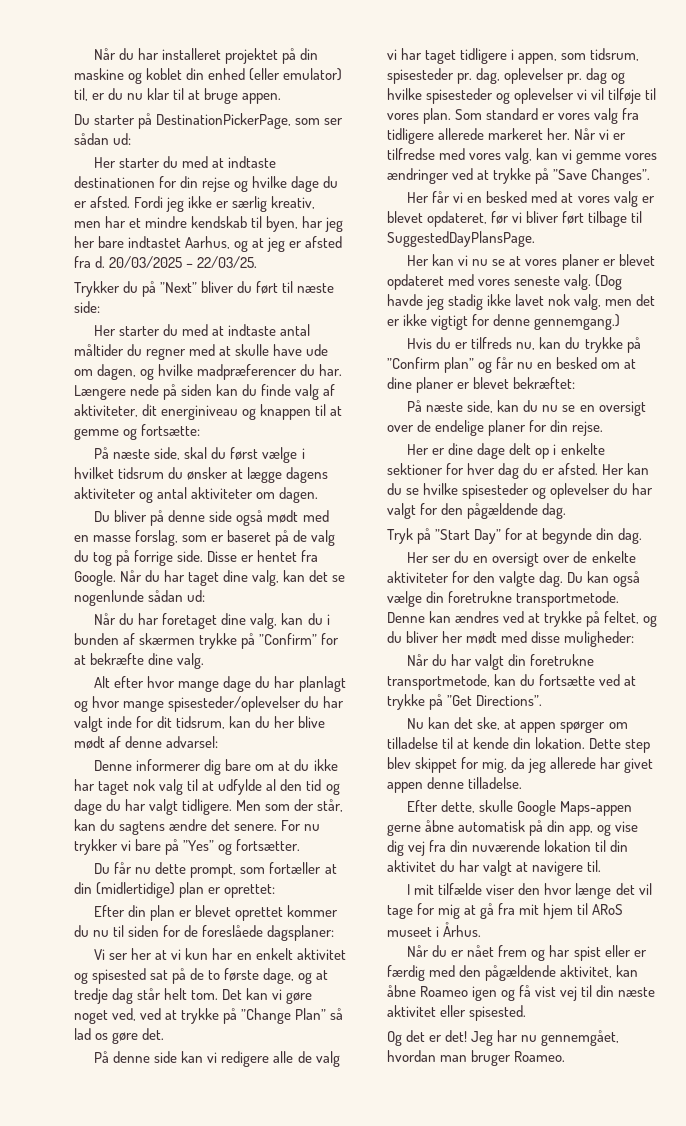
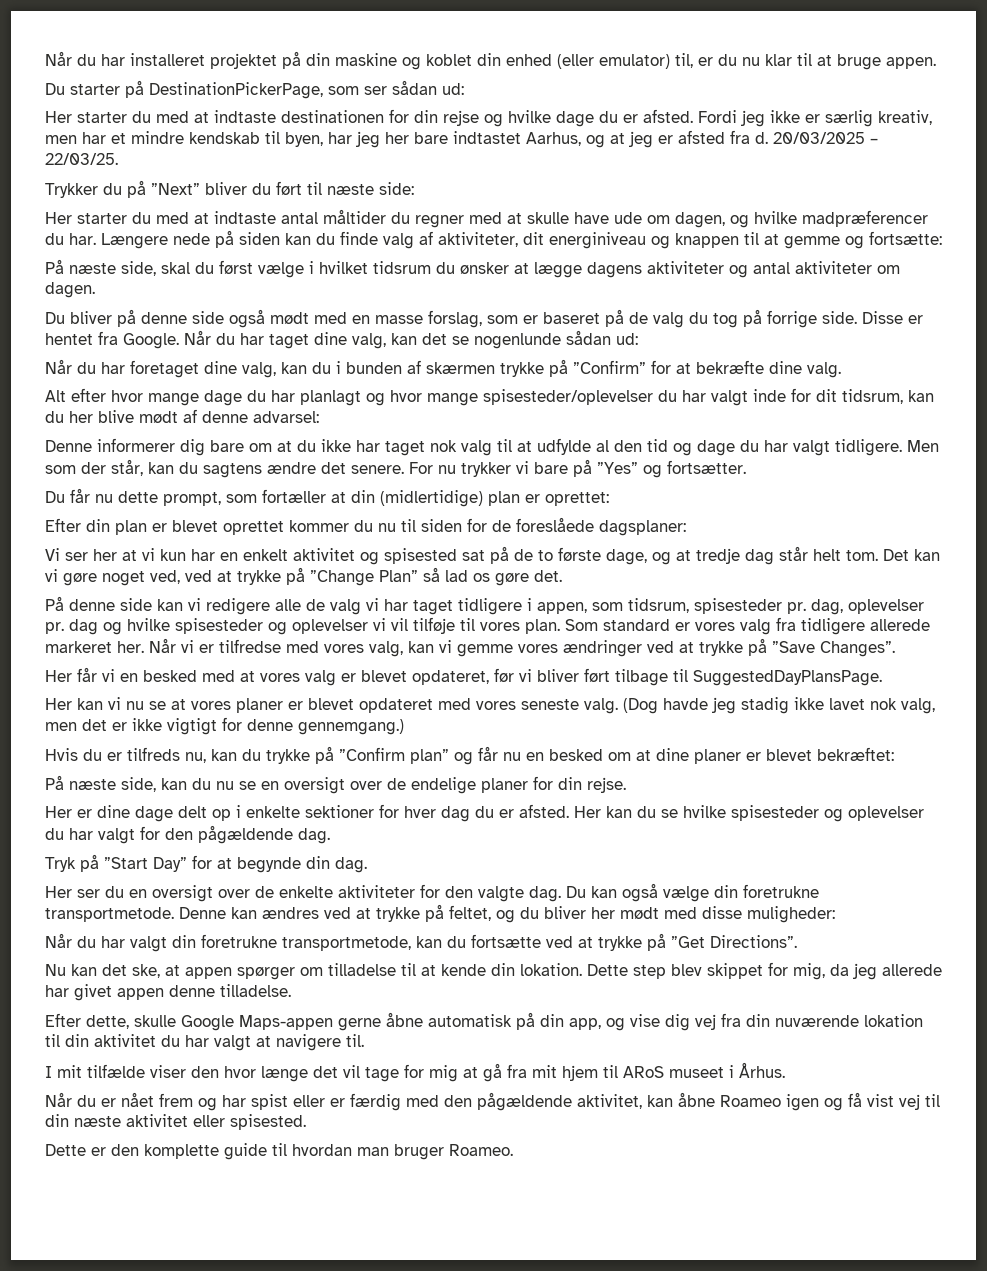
- Og det er det! Jeg har nu gennemgået, hvordan man bruger Roameo.
+ Dette er den komplette guide til hvordan man bruger Roameo.

